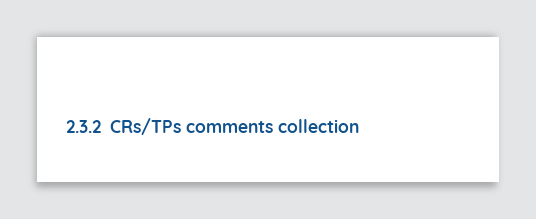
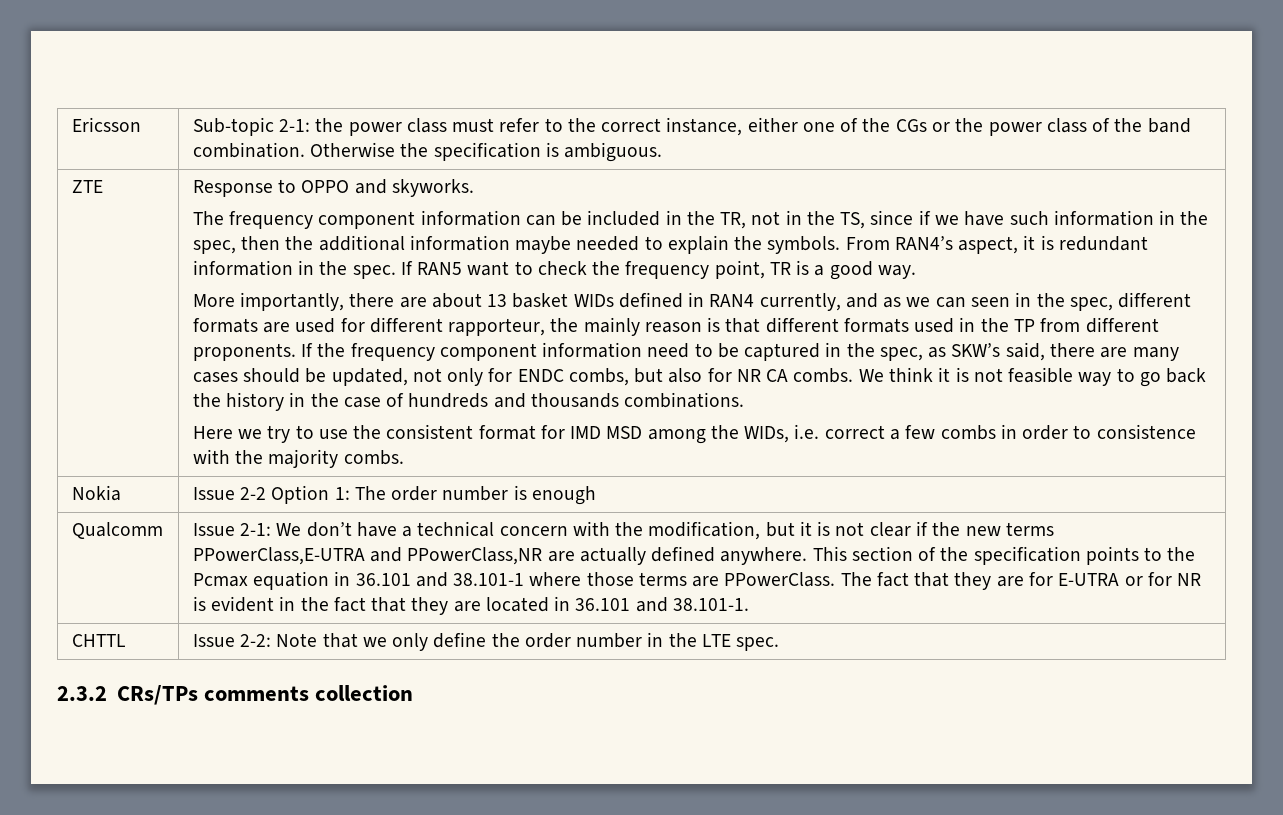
+ Ericsson | Sub-topic 2-1: the power class must refer to the correct instance, either one of the CGs or the power class of the band combination. Otherwise the specification is ambiguous.
+ ZTE | Response to OPPO and skyworks.
+ The frequency component information can be included in the TR, not in the TS, since if we have such information in the spec, then the additional information maybe needed to explain the symbols. From RAN4’s aspect, it is redundant information in the spec. If RAN5 want to check the frequency point, TR is a good way.
+ More importantly, there are about 13 basket WIDs defined in RAN4 currently, and as we can seen in the spec, different formats are used for different rapporteur, the mainly reason is that different formats used in the TP from different proponents. If the frequency component information need to be captured in the spec, as SKW’s said, there are many cases should be updated, not only for ENDC combs, but also for NR CA combs. We think it is not feasible way to go back the history in the case of hundreds and thousands combinations.
+ Here we try to use the consistent format for IMD MSD among the WIDs, i.e. correct a few combs in order to consistence with the majority combs.
+ Nokia | Issue 2-2 Option 1: The order number is enough
+ Qualcomm | Issue 2-1: We don’t have a technical concern with the modification, but it is not clear if the new terms PPowerClass,E-UTRA and PPowerClass,NR are actually defined anywhere. This section of the specification points to the Pcmax equation in 36.101 and 38.101-1 where those terms are PPowerClass. The fact that they are for E-UTRA or for NR is evident in the fact that they are located in 36.101 and 38.101-1.
+ CHTTL | Issue 2-2: Note that we only define the order number in the LTE spec.

